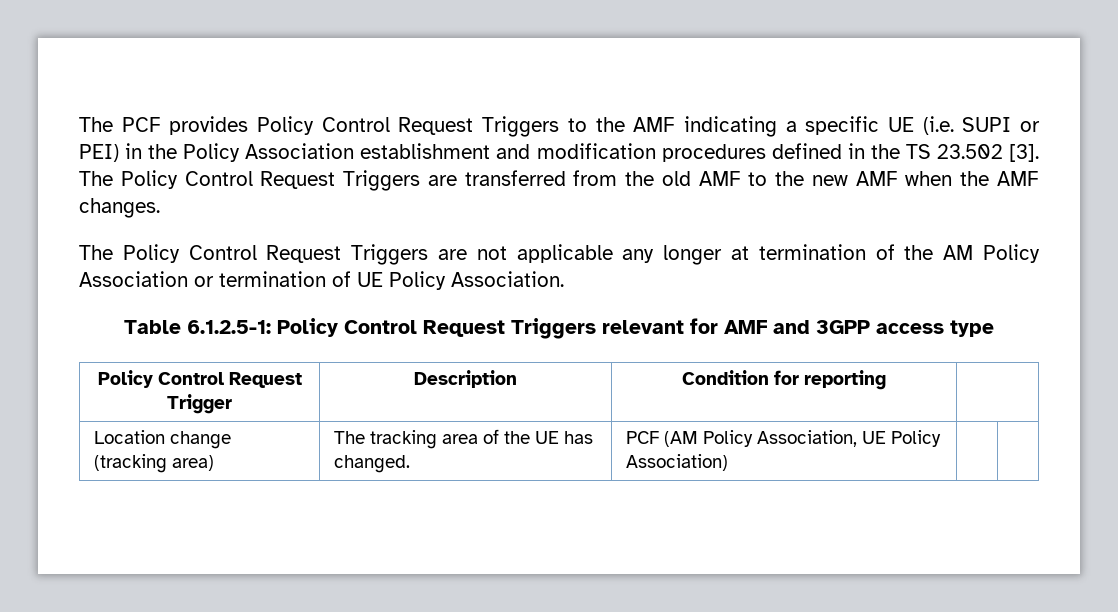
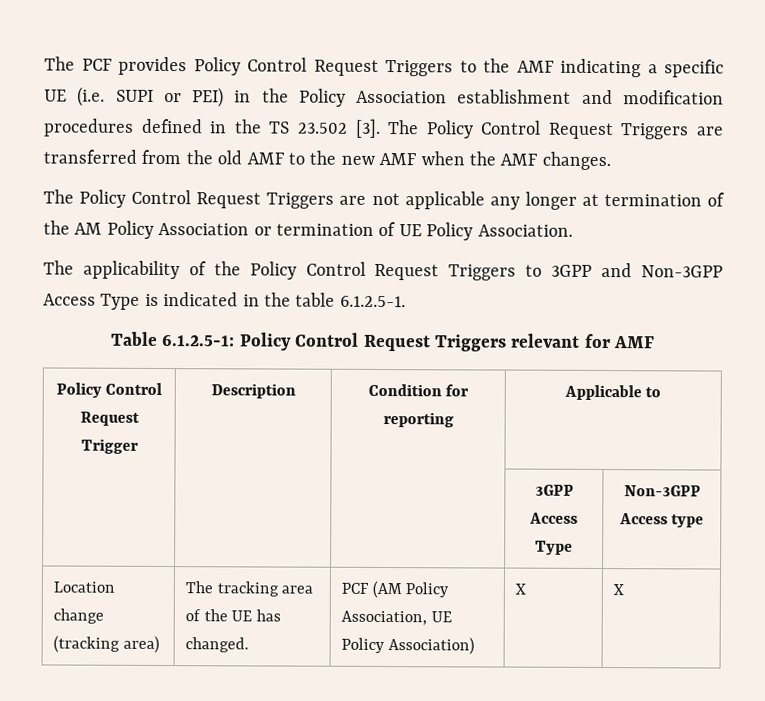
+ The applicability of the Policy Control Request Triggers to 3GPP and Non-3GPP Access Type is indicated in the table 6.1.2.5-1.
- Table 6.1.2.5-1: Policy Control Request Triggers relevant for AMF and 3GPP access type
+ Table 6.1.2.5-1: Policy Control Request Triggers relevant for AMF
- Policy Control Request Trigger | Description | Condition for reporting |
+ Policy Control Request Trigger | Description | Condition for reporting | Applicable to
+ | | | 3GPP Access Type | Non-3GPP Access type
- Location change (tracking area) | The tracking area of the UE has changed. | PCF (AM Policy Association, UE Policy Association) | |
+ Location change (tracking area) | The tracking area of the UE has changed. | PCF (AM Policy Association, UE Policy Association) | X | X

